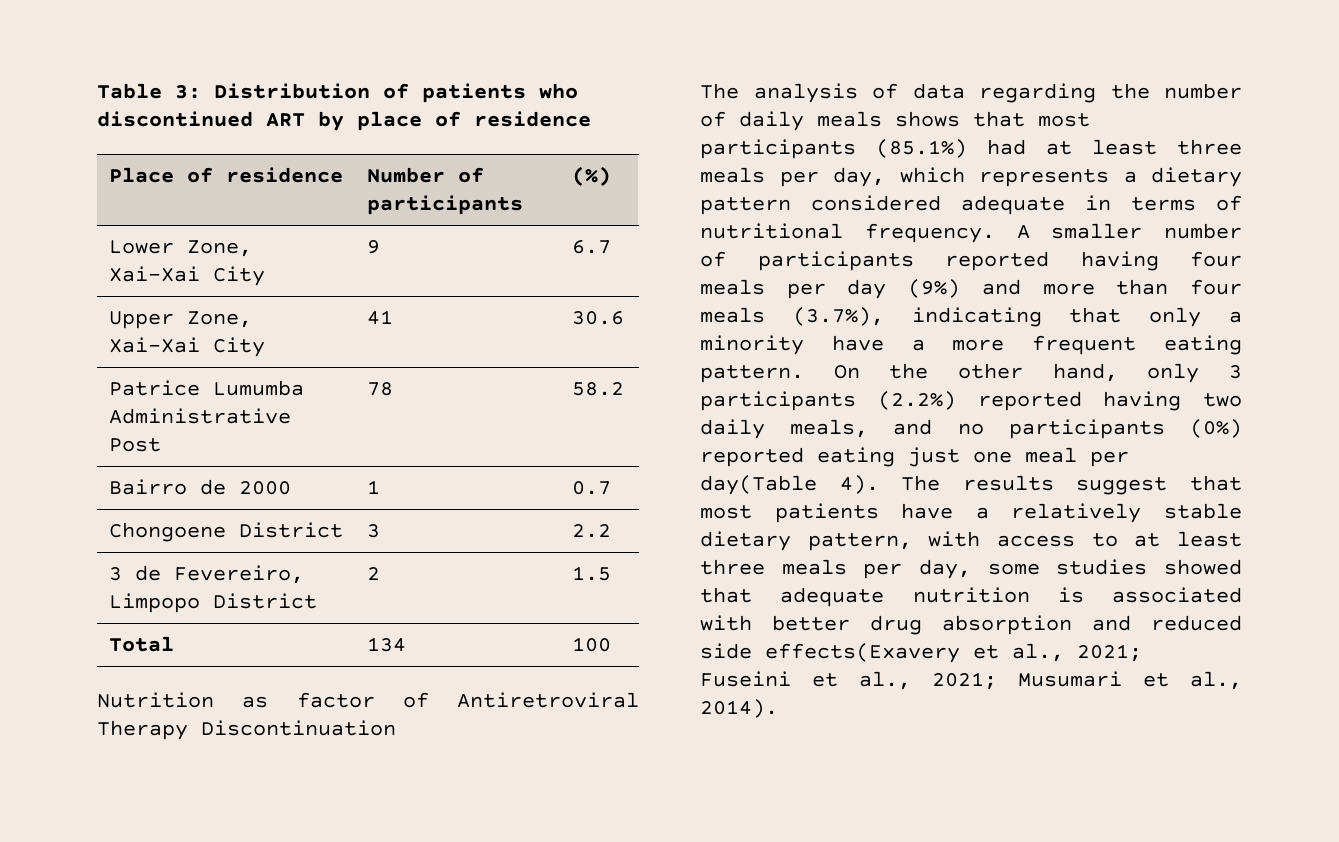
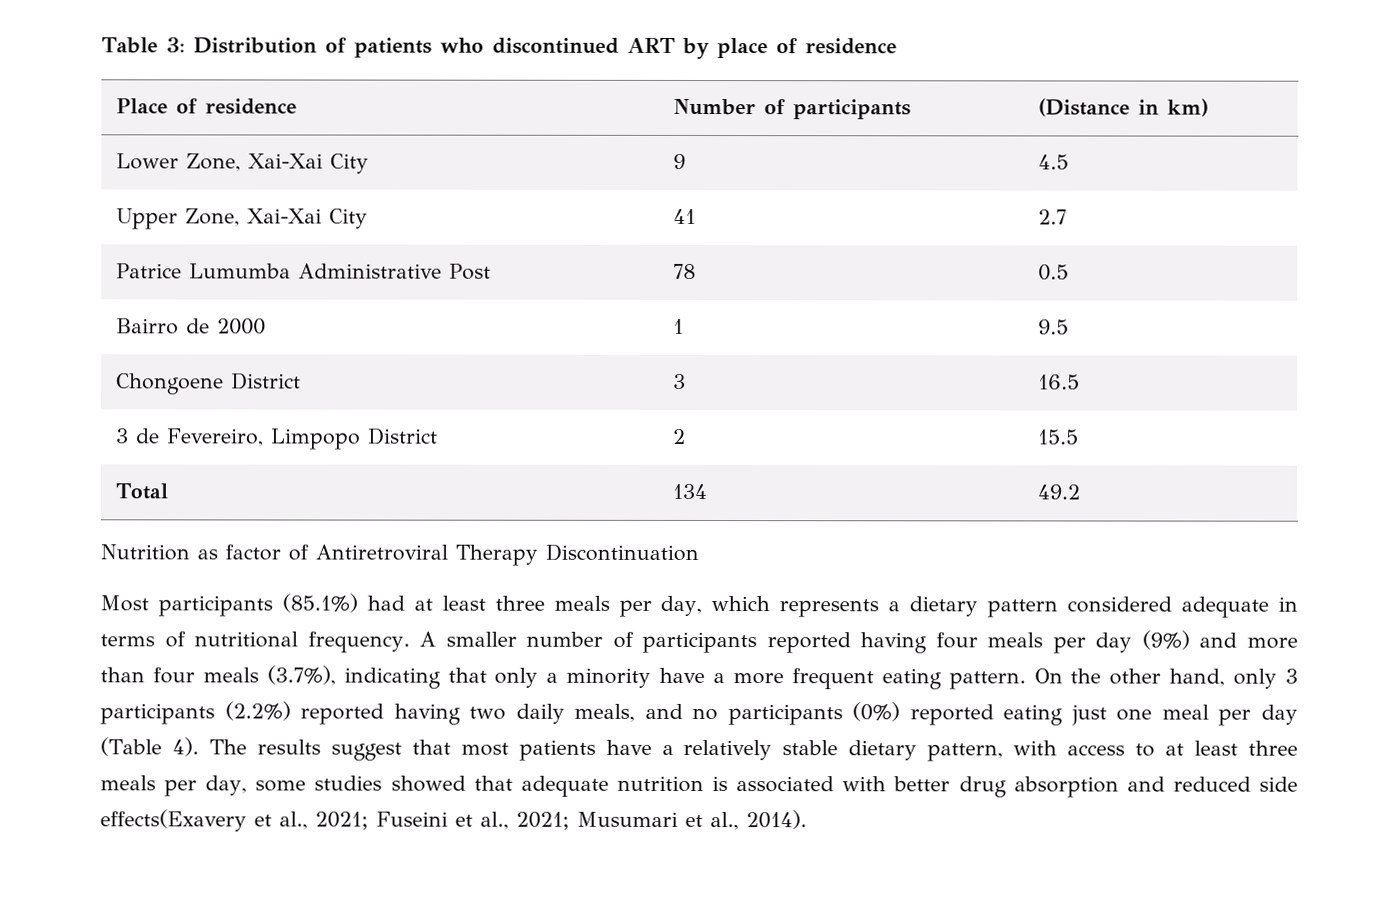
- Place of residence | Number of participants | (%)
+ Place of residence | Number of participants | (Distance in km)
- Lower Zone, Xai-Xai City | 9 | 6.7
+ Lower Zone, Xai-Xai City | 9 | 4.5
- Upper Zone, Xai-Xai City | 41 | 30.6
+ Upper Zone, Xai-Xai City | 41 | 2.7
- Patrice Lumumba Administrative Post | 78 | 58.2
+ Patrice Lumumba Administrative Post | 78 | 0.5
- Bairro de 2000 | 1 | 0.7
+ Bairro de 2000 | 1 | 9.5
- Chongoene District | 3 | 2.2
+ Chongoene District | 3 | 16.5
- 3 de Fevereiro, Limpopo District | 2 | 1.5
+ 3 de Fevereiro, Limpopo District | 2 | 15.5
- Total | 134 | 100
+ Total | 134 | 49.2
- The analysis of data regarding the number of daily meals shows that most participants (85.1%) had at least three meals per day, which represents a dietary pattern considered adequate in terms of nutritional frequency.
+ Most participants (85.1%) had at least three meals per day, which represents a dietary pattern considered adequate in terms of nutritional frequency.
- On the other hand, only 3 participants (2.2%) reported having two daily meals, and no participants (0%) reported eating just one meal per day(Table 4).
+ On the other hand, only 3 participants (2.2%) reported having two daily meals, and no participants (0%) reported eating just one meal per day (Table 4).

